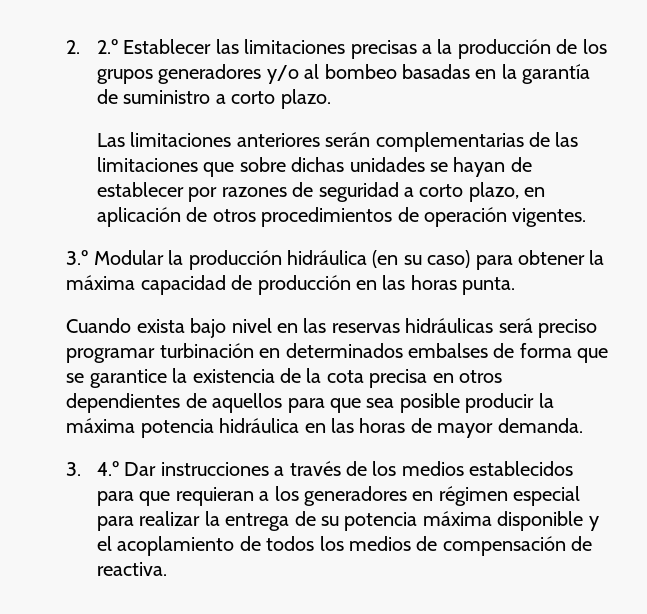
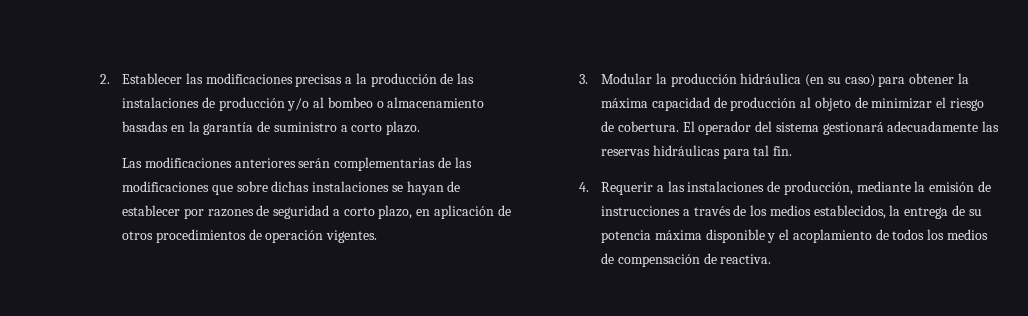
- 2. 2.º Establecer las limitaciones precisas a la producción de los grupos generadores y/o al bombeo basadas en la garantía de suministro a corto plazo.
+ 2. Establecer las modificaciones precisas a la producción de las instalaciones de producción y/o al bombeo o almacenamiento basadas en la garantía de suministro a corto plazo.
- Las limitaciones anteriores serán complementarias de las limitaciones que sobre dichas unidades se hayan de establecer por razones de seguridad a corto plazo, en aplicación de otros procedimientos de operación vigentes.
+ Las modificaciones anteriores serán complementarias de las modificaciones que sobre dichas instalaciones se hayan de establecer por razones de seguridad a corto plazo, en aplicación de otros procedimientos de operación vigentes.
- 3.º Modular la producción hidráulica (en su caso) para obtener la máxima capacidad de producción en las horas punta.
- Cuando exista bajo nivel en las reservas hidráulicas será preciso programar turbinación en determinados embalses de forma que se garantice la existencia de la cota precisa en otros dependientes de aquellos para que sea posible producir la máxima potencia hidráulica en las horas de mayor demanda.
- 3. 4.º Dar instrucciones a través de los medios establecidos para que requieran a los generadores en régimen especial para realizar la entrega de su potencia máxima disponible y el acoplamiento de todos los medios de compensación de reactiva.
+ 3. Modular la producción hidráulica (en su caso) para obtener la máxima capacidad de producción al objeto de minimizar el riesgo de cobertura. El operador del sistema gestionará adecuadamente las reservas hidráulicas para tal fin.
+ 4. Requerir a las instalaciones de producción, mediante la emisión de instrucciones a través de los medios establecidos, la entrega de su potencia máxima disponible y el acoplamiento de todos los medios de compensación de reactiva.

